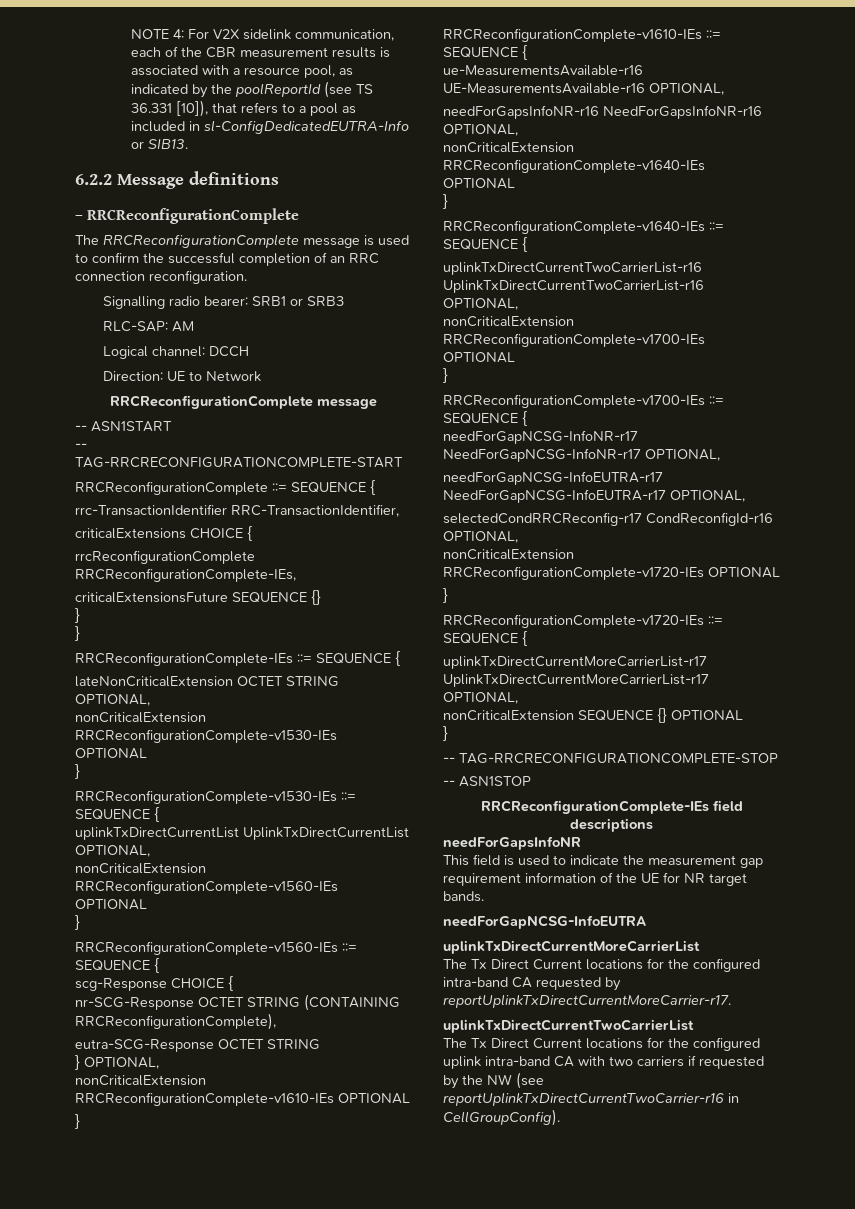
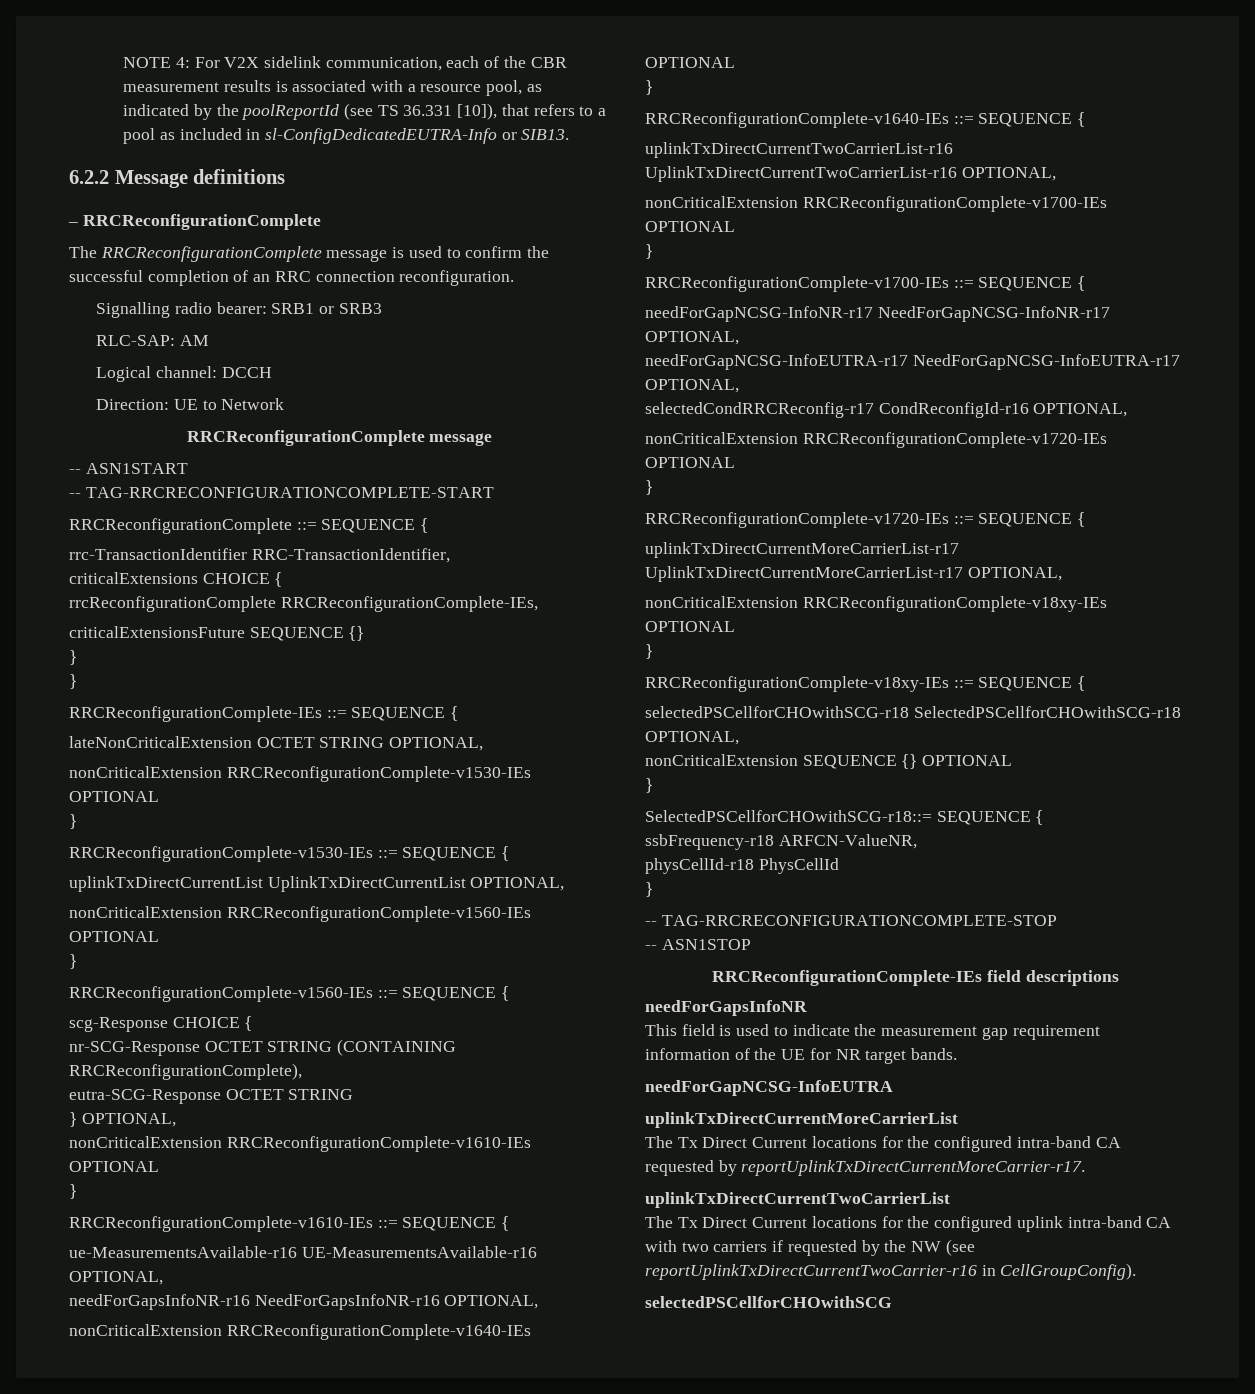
+ nonCriticalExtension RRCReconfigurationComplete-v18xy-IEs OPTIONAL
+ }
+ RRCReconfigurationComplete-v18xy-IEs ::= SEQUENCE {
+ selectedPSCellforCHOwithSCG-r18 SelectedPSCellforCHOwithSCG-r18 OPTIONAL,
+ SelectedPSCellforCHOwithSCG-r18::= SEQUENCE {
+ ssbFrequency-r18 ARFCN-ValueNR,
+ physCellId-r18 PhysCellId
+ }
+ selectedPSCellforCHOwithSCG

